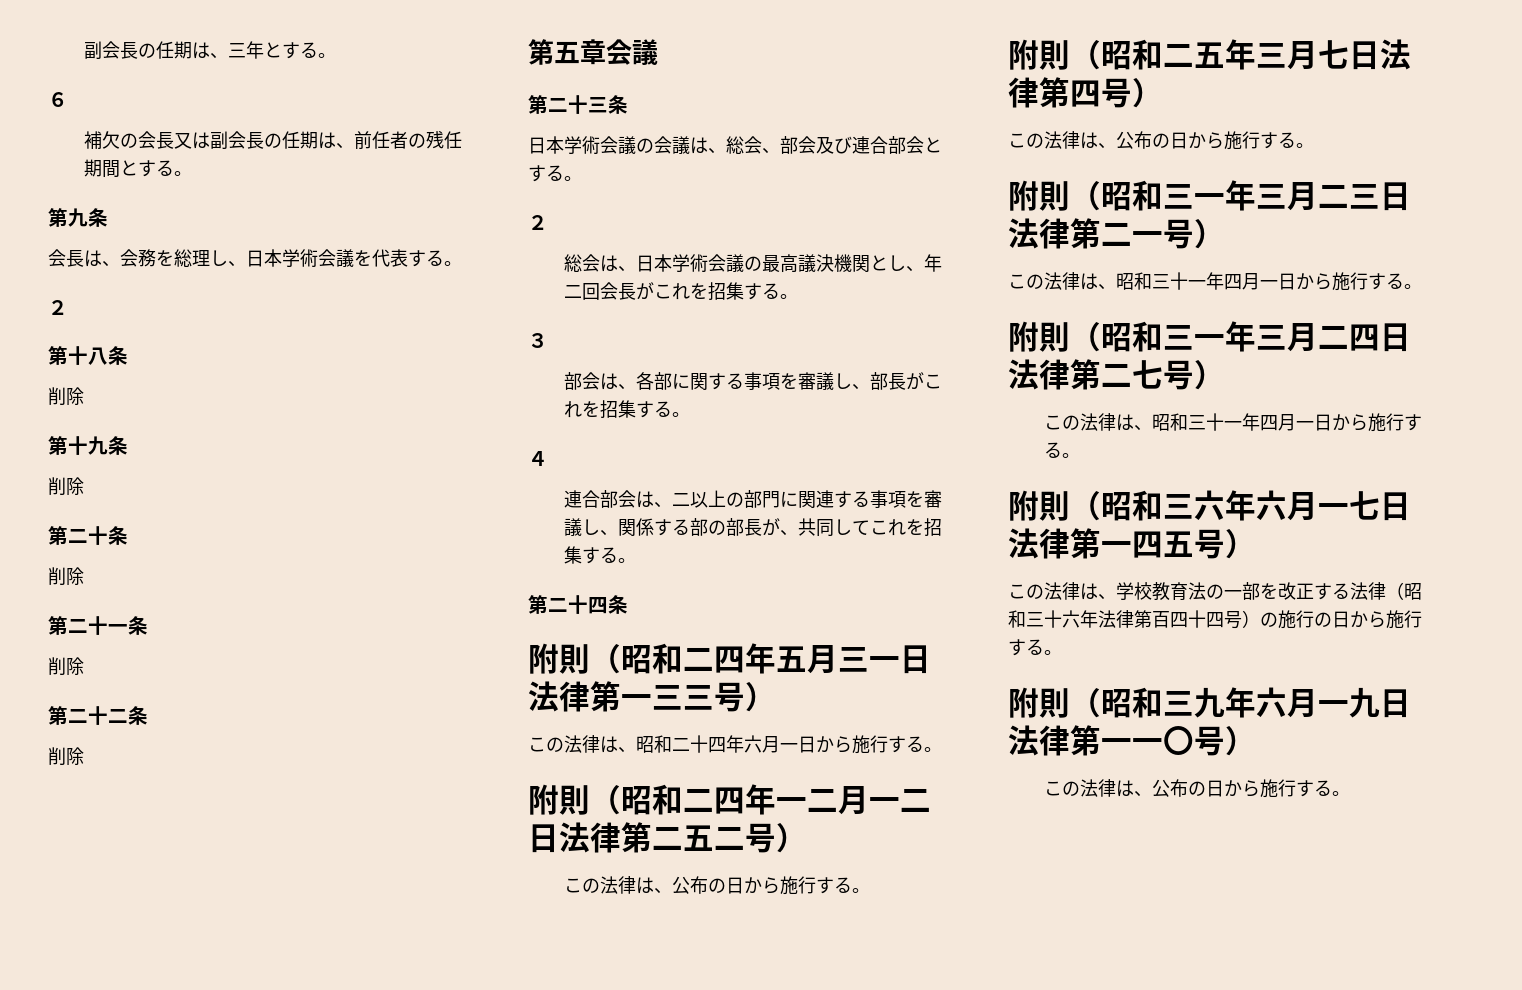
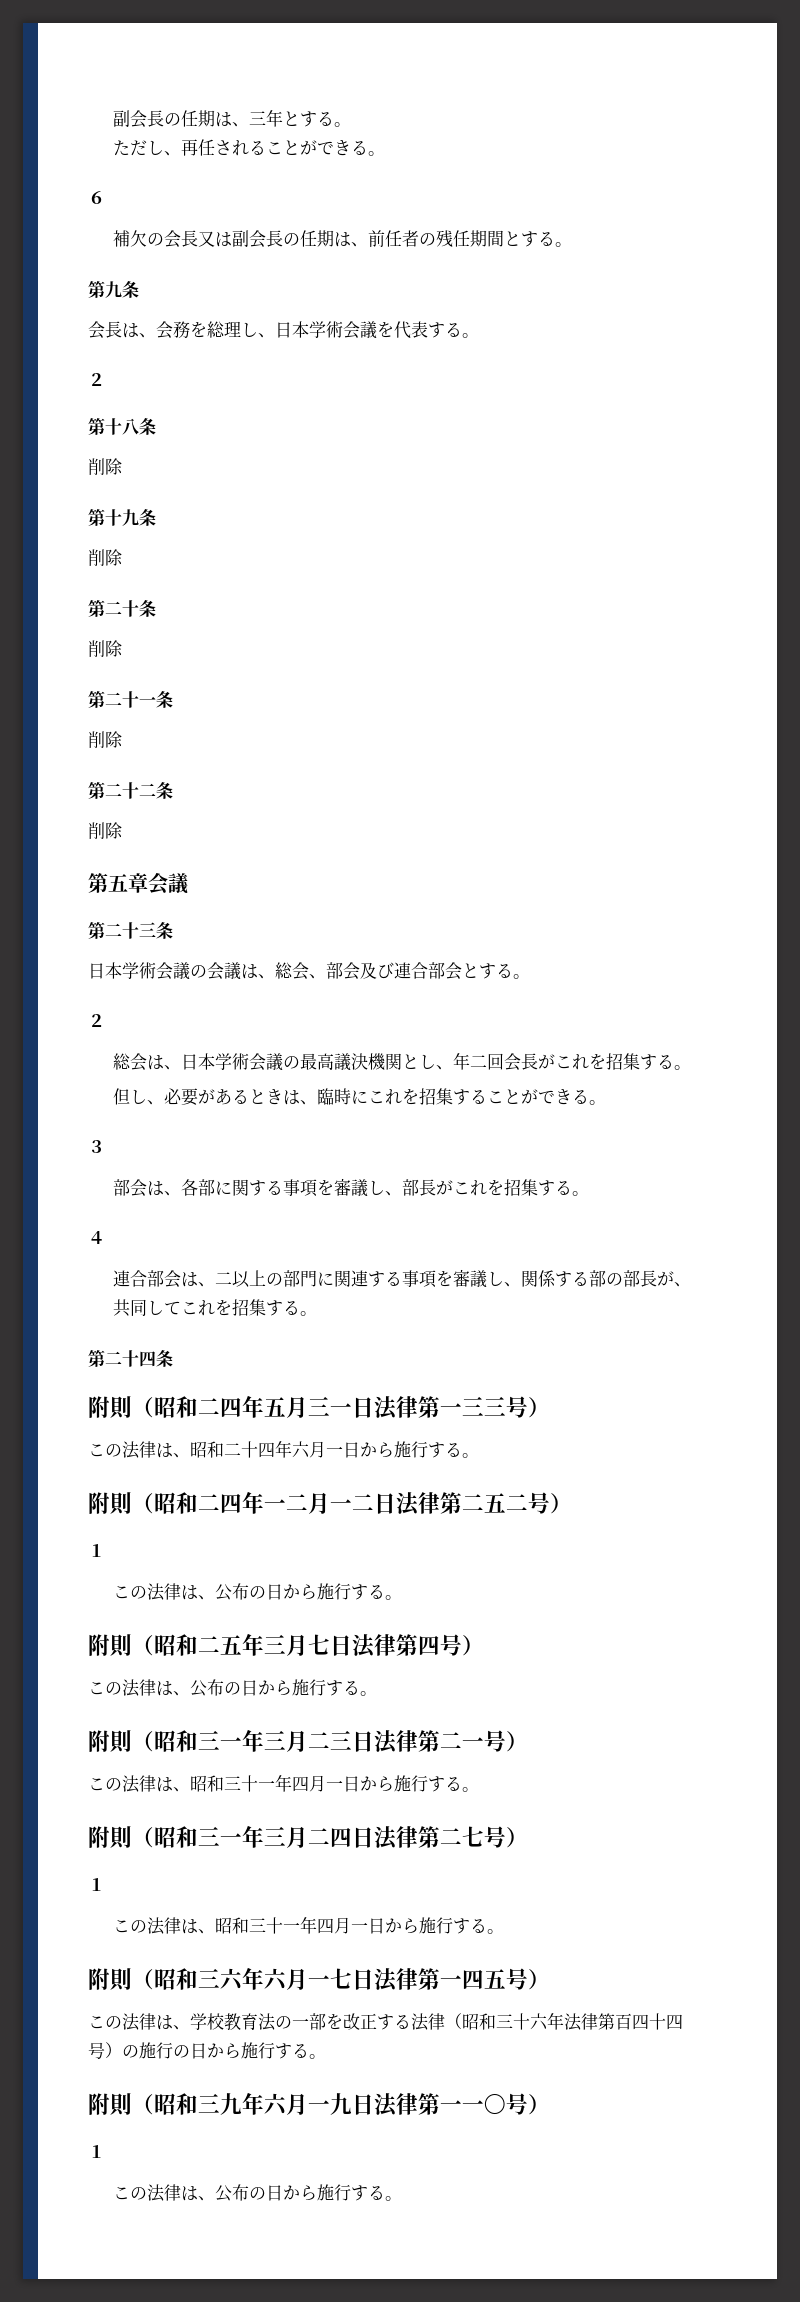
+ ただし、再任されることができる。
+ 但し、必要があるときは、臨時にこれを招集することができる。
  附則（昭和二四年一二月一二日法律第二五二号）
+ １
  附則（昭和三一年三月二四日法律第二七号）
+ １
  附則（昭和三九年六月一九日法律第一一〇号）
+ １

